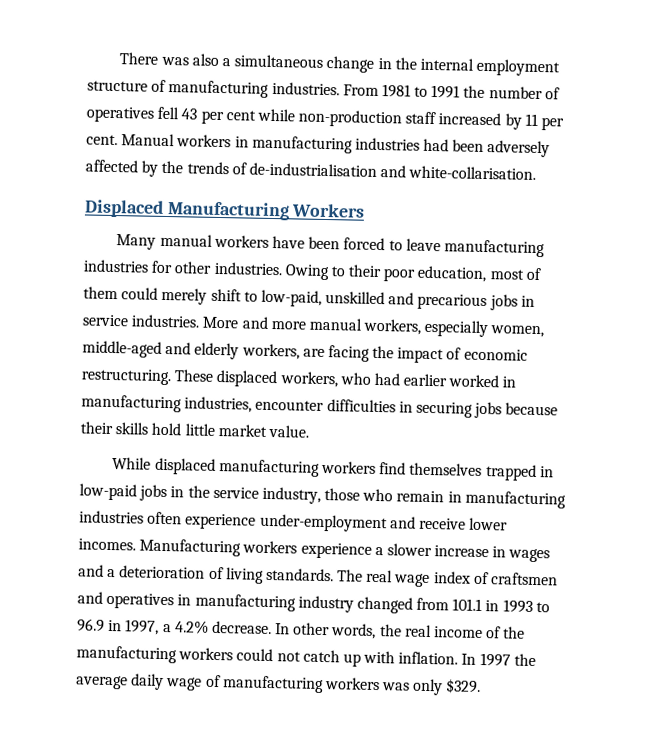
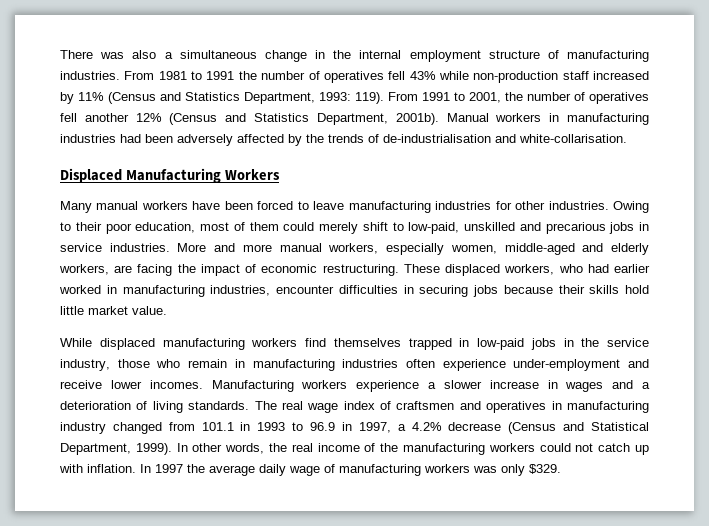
- From 1981 to 1991 the number of operatives fell 43 per cent while non-production staff increased by 11 per cent.
+ From 1981 to 1991 the number of operatives fell 43% while non-production staff increased by 11% (Census and Statistics Department, 1993: 119). From 1991 to 2001, the number of operatives fell another 12% (Census and Statistics Department, 2001b).
- The real wage index of craftsmen and operatives in manufacturing industry changed from 101.1 in 1993 to 96.9 in 1997, a 4.2% decrease.
+ The real wage index of craftsmen and operatives in manufacturing industry changed from 101.1 in 1993 to 96.9 in 1997, a 4.2% decrease (Census and Statistical Department, 1999).

